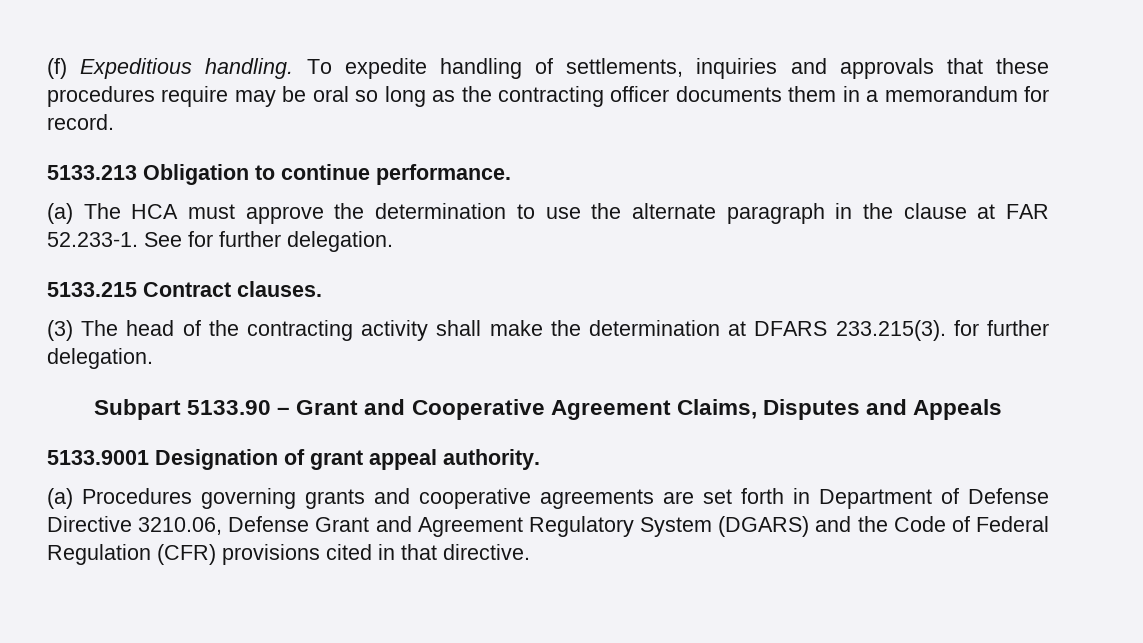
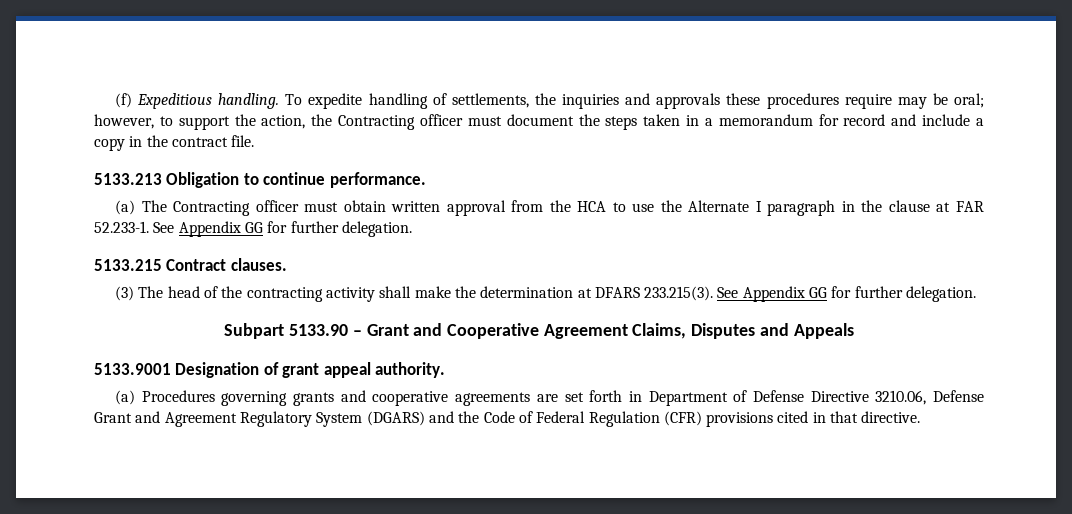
- To expedite handling of settlements, inquiries and approvals that these procedures require may be oral so long as the contracting officer documents them in a memorandum for record.
+ To expedite handling of settlements, the inquiries and approvals these procedures require may be oral; however, to support the action, the Contracting officer must document the steps taken in a memorandum for record and include a copy in the contract file.
- (a) The HCA must approve the determination to use the alternate paragraph in the clause at FAR 52.233-1. See for further delegation.
+ (a) The Contracting officer must obtain written approval from the HCA to use the Alternate I paragraph in the clause at FAR 52.233-1. See Appendix GG for further delegation.
- (3) The head of the contracting activity shall make the determination at DFARS 233.215(3). for further delegation.
+ (3) The head of the contracting activity shall make the determination at DFARS 233.215(3). See Appendix GG for further delegation.

